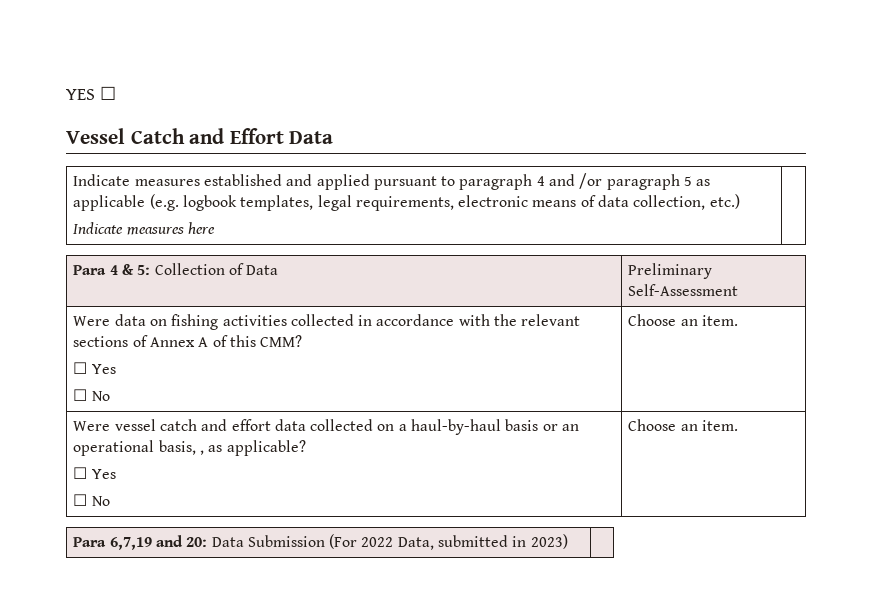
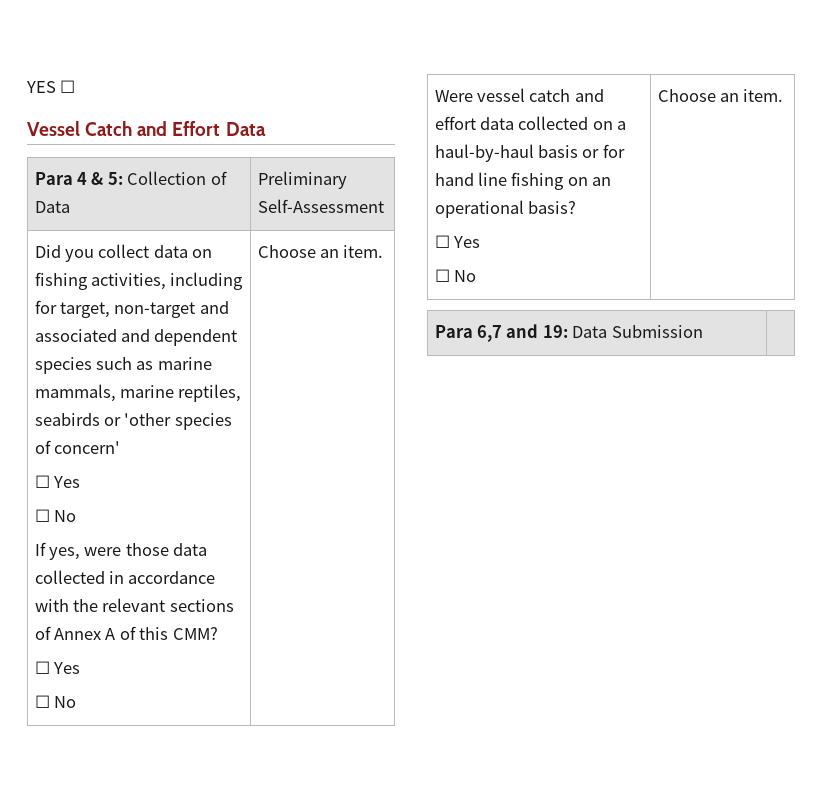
- Indicate measures established and applied pursuant to paragraph 4 and /or paragraph 5 as applicable (e.g. logbook templates, legal requirements, electronic means of data collection, etc.)
- Indicate measures here |
- Were data on fishing activities collected in accordance with the relevant sections of Annex A of this CMM?
+ Did you collect data on fishing activities, including for target, non-target and associated and dependent species such as marine mammals, marine reptiles, seabirds or 'other species of concern'
+ ☐ Yes
+ ☐ No
+ If yes, were those data collected in accordance with the relevant sections of Annex A of this CMM?
- Were vessel catch and effort data collected on a haul-by-haul basis or an operational basis, , as applicable?
+ Were vessel catch and effort data collected on a haul-by-haul basis or for hand line fishing on an operational basis?
- Para 6,7,19 and 20: Data Submission (For 2022 Data, submitted in 2023) |
+ Para 6,7 and 19: Data Submission |

